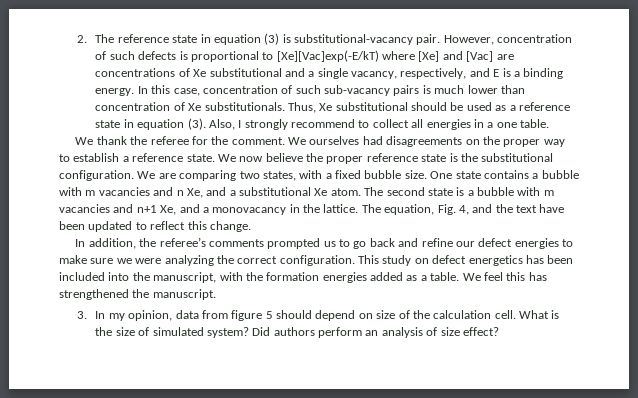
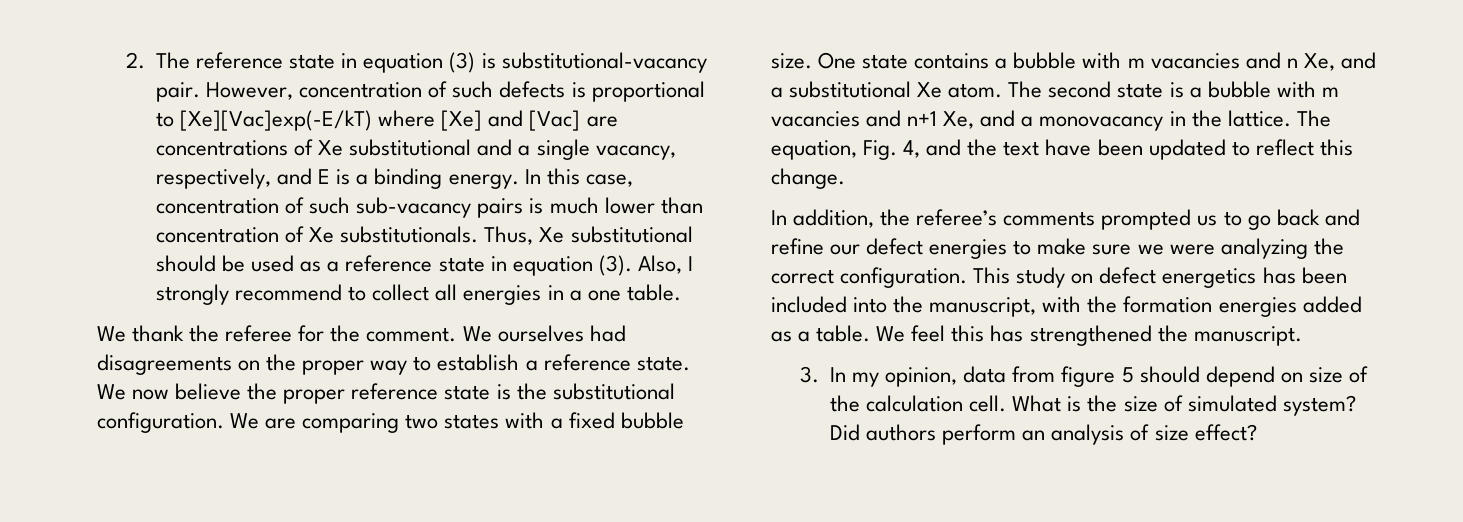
- We are comparing two states, with a fixed bubble size.
+ We are comparing two states with a fixed bubble size.

